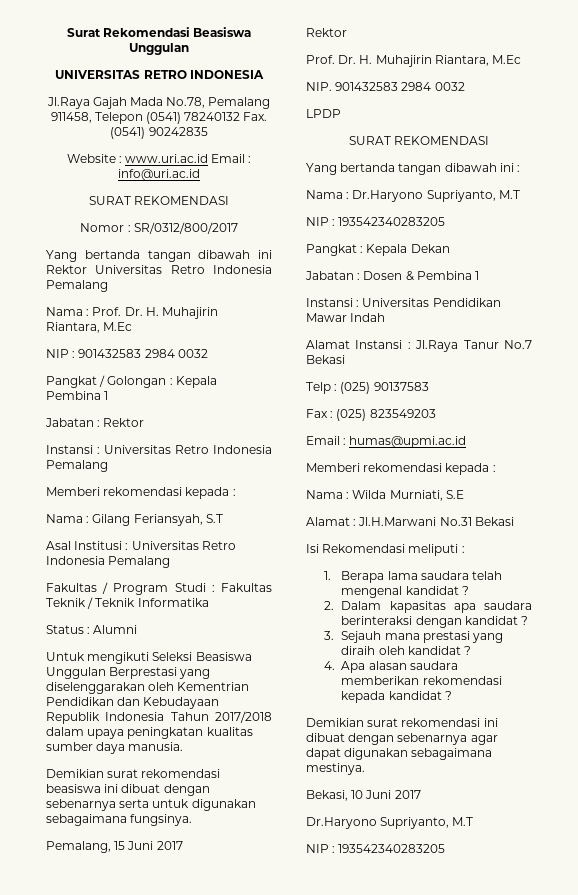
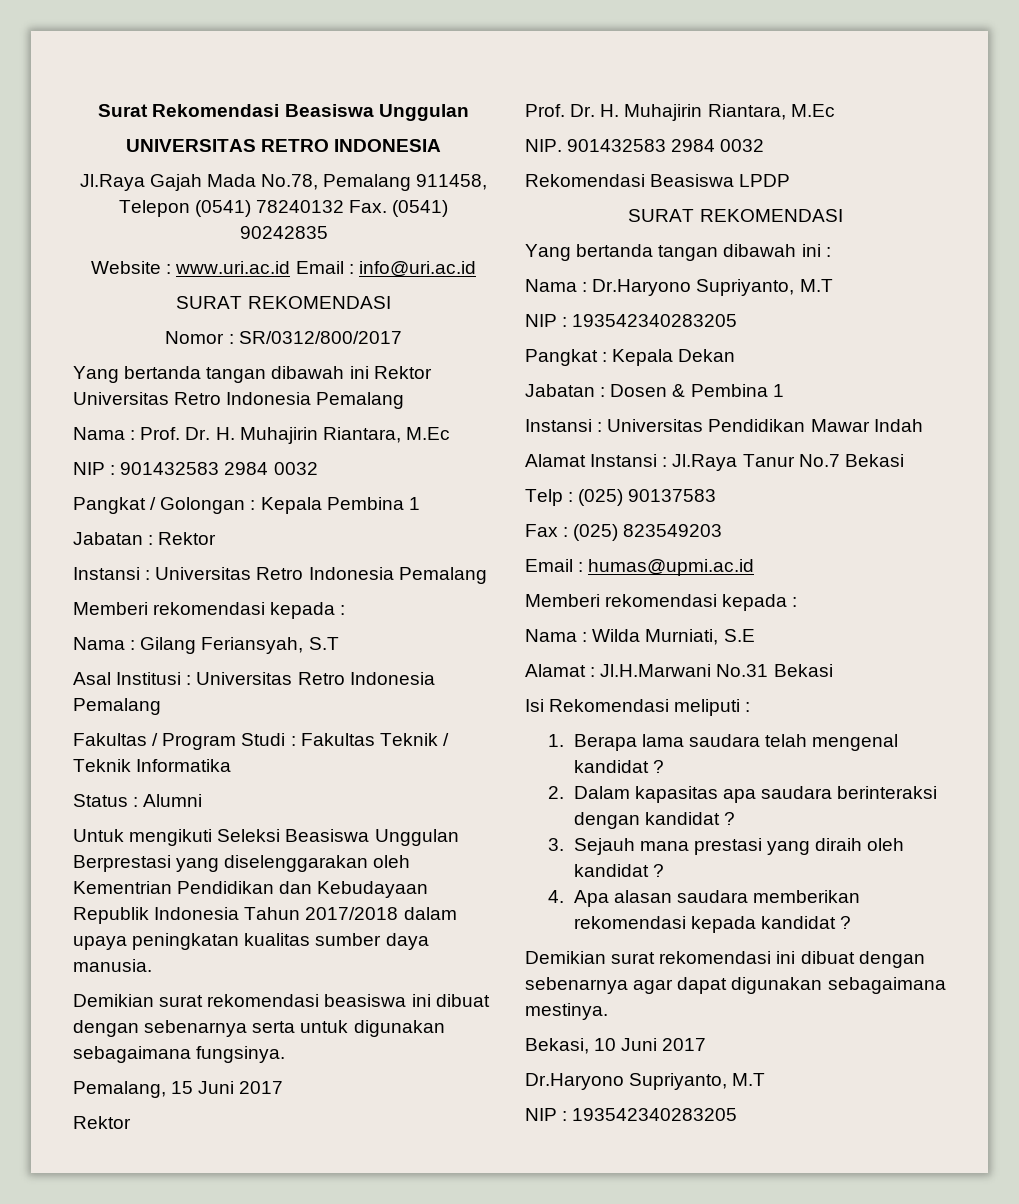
- LPDP
+ Rekomendasi Beasiswa LPDP

